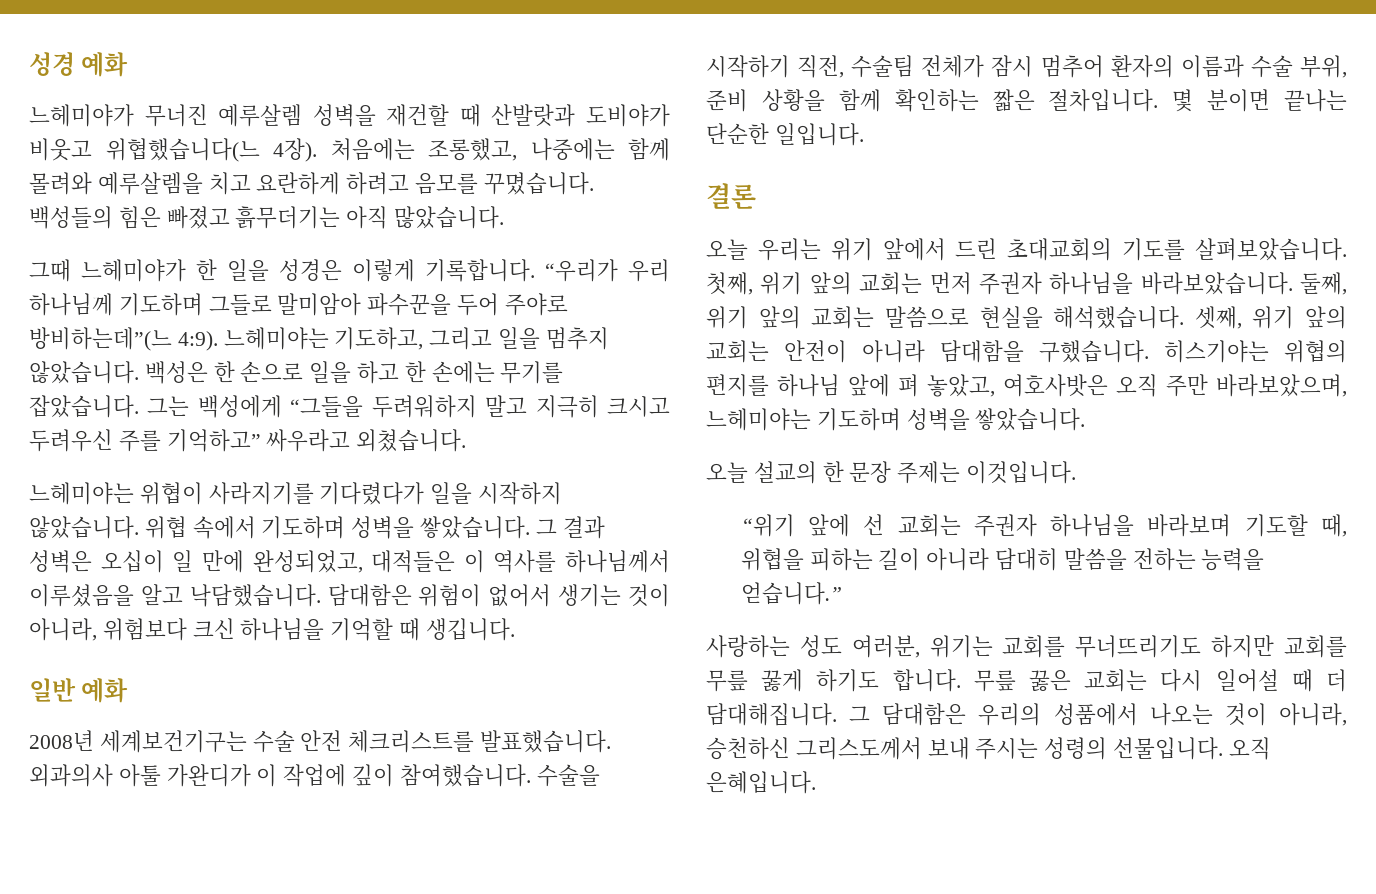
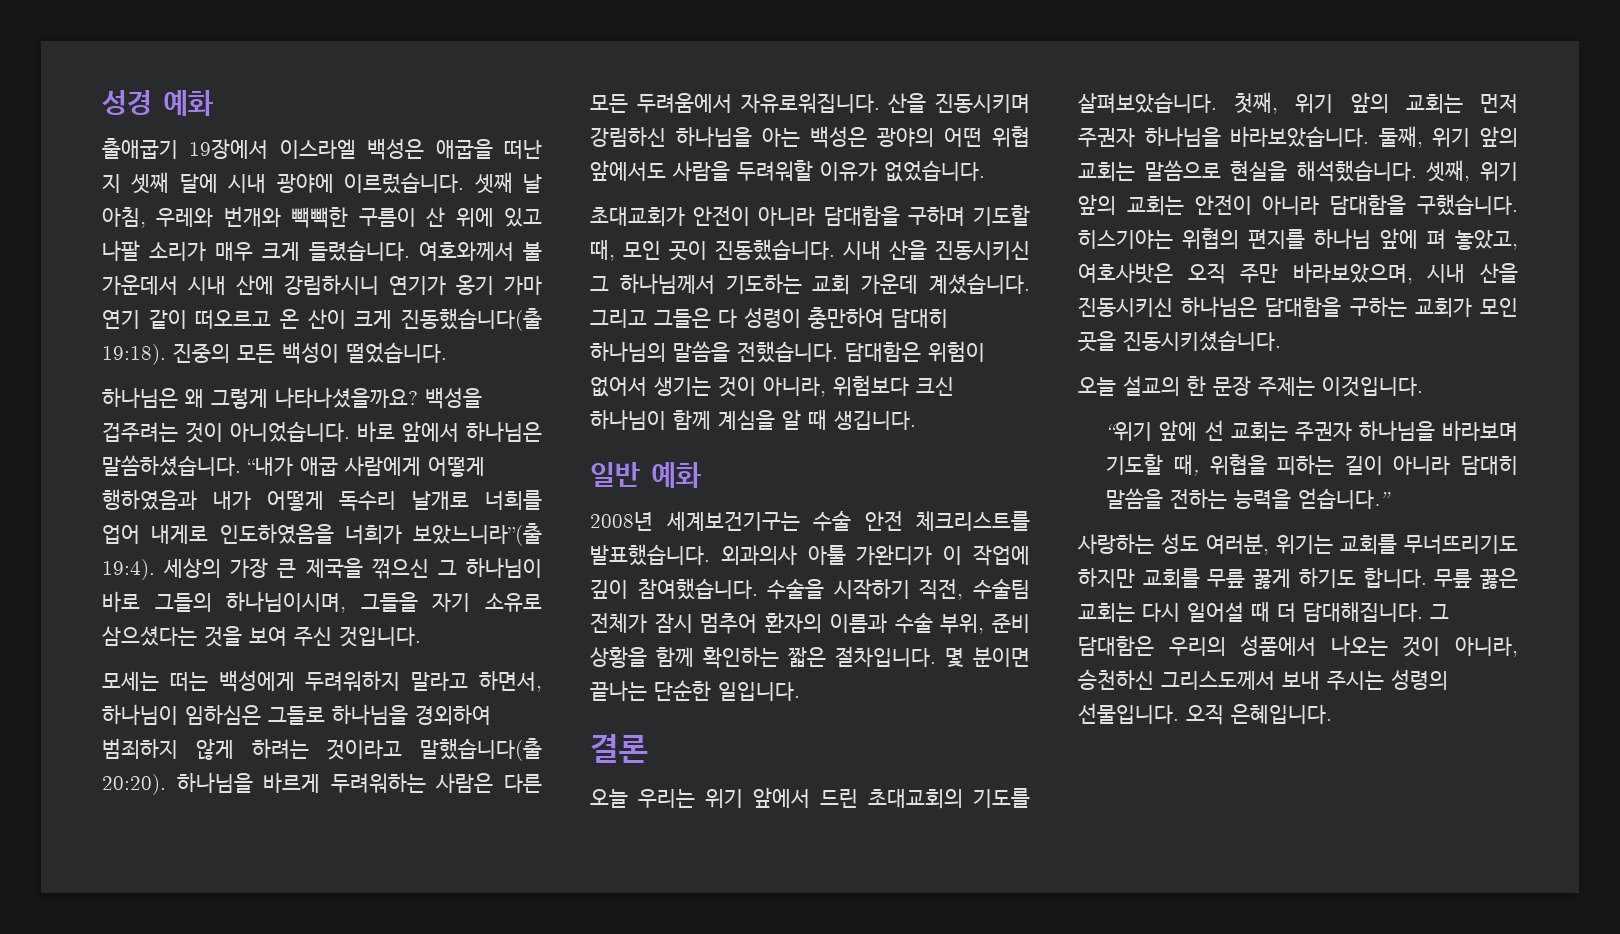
- 느헤미야가 무너진 예루살렘 성벽을 재건할 때 산발랏과 도비야가 비웃고 위협했습니다(느 4장). 처음에는 조롱했고, 나중에는 함께 몰려와 예루살렘을 치고 요란하게 하려고 음모를 꾸몄습니다. 백성들의 힘은 빠졌고 흙무더기는 아직 많았습니다.
- 그때 느헤미야가 한 일을 성경은 이렇게 기록합니다. “우리가 우리 하나님께 기도하며 그들로 말미암아 파수꾼을 두어 주야로 방비하는데”(느 4:9). 느헤미야는 기도하고, 그리고 일을 멈추지 않았습니다. 백성은 한 손으로 일을 하고 한 손에는 무기를 잡았습니다. 그는 백성에게 “그들을 두려워하지 말고 지극히 크시고 두려우신 주를 기억하고” 싸우라고 외쳤습니다.
- 느헤미야는 위협이 사라지기를 기다렸다가 일을 시작하지 않았습니다. 위협 속에서 기도하며 성벽을 쌓았습니다. 그 결과 성벽은 오십이 일 만에 완성되었고, 대적들은 이 역사를 하나님께서 이루셨음을 알고 낙담했습니다.
+ 출애굽기 19장에서 이스라엘 백성은 애굽을 떠난 지 셋째 달에 시내 광야에 이르렀습니다. 셋째 날 아침, 우레와 번개와 빽빽한 구름이 산 위에 있고 나팔 소리가 매우 크게 들렸습니다. 여호와께서 불 가운데서 시내 산에 강림하시니 연기가 옹기 가마 연기 같이 떠오르고 온 산이 크게 진동했습니다(출 19:18). 진중의 모든 백성이 떨었습니다.
+ 하나님은 왜 그렇게 나타나셨을까요? 백성을 겁주려는 것이 아니었습니다. 바로 앞에서 하나님은 말씀하셨습니다. “내가 애굽 사람에게 어떻게 행하였음과 내가 어떻게 독수리 날개로 너희를 업어 내게로 인도하였음을 너희가 보았느니라”(출 19:4). 세상의 가장 큰 제국을 꺾으신 그 하나님이 바로 그들의 하나님이시며, 그들을 자기 소유로 삼으셨다는 것을 보여 주신 것입니다.
+ 모세는 떠는 백성에게 두려워하지 말라고 하면서, 하나님이 임하심은 그들로 하나님을 경외하여 범죄하지 않게 하려는 것이라고 말했습니다(출 20:20). 하나님을 바르게 두려워하는 사람은 다른 모든 두려움에서 자유로워집니다. 산을 진동시키며 강림하신 하나님을 아는 백성은 광야의 어떤 위협 앞에서도 사람을 두려워할 이유가 없었습니다.
+ 초대교회가 안전이 아니라 담대함을 구하며 기도할 때, 모인 곳이 진동했습니다. 시내 산을 진동시키신 그 하나님께서 기도하는 교회 가운데 계셨습니다. 그리고 그들은 다 성령이 충만하여 담대히 하나님의 말씀을 전했습니다.
- 담대함은 위험이 없어서 생기는 것이 아니라, 위험보다 크신 하나님을 기억할 때 생깁니다.
+ 담대함은 위험이 없어서 생기는 것이 아니라, 위험보다 크신 하나님이 함께 계심을 알 때 생깁니다.
- 히스기야는 위협의 편지를 하나님 앞에 펴 놓았고, 여호사밧은 오직 주만 바라보았으며, 느헤미야는 기도하며 성벽을 쌓았습니다.
+ 히스기야는 위협의 편지를 하나님 앞에 펴 놓았고, 여호사밧은 오직 주만 바라보았으며, 시내 산을 진동시키신 하나님은 담대함을 구하는 교회가 모인 곳을 진동시키셨습니다.

